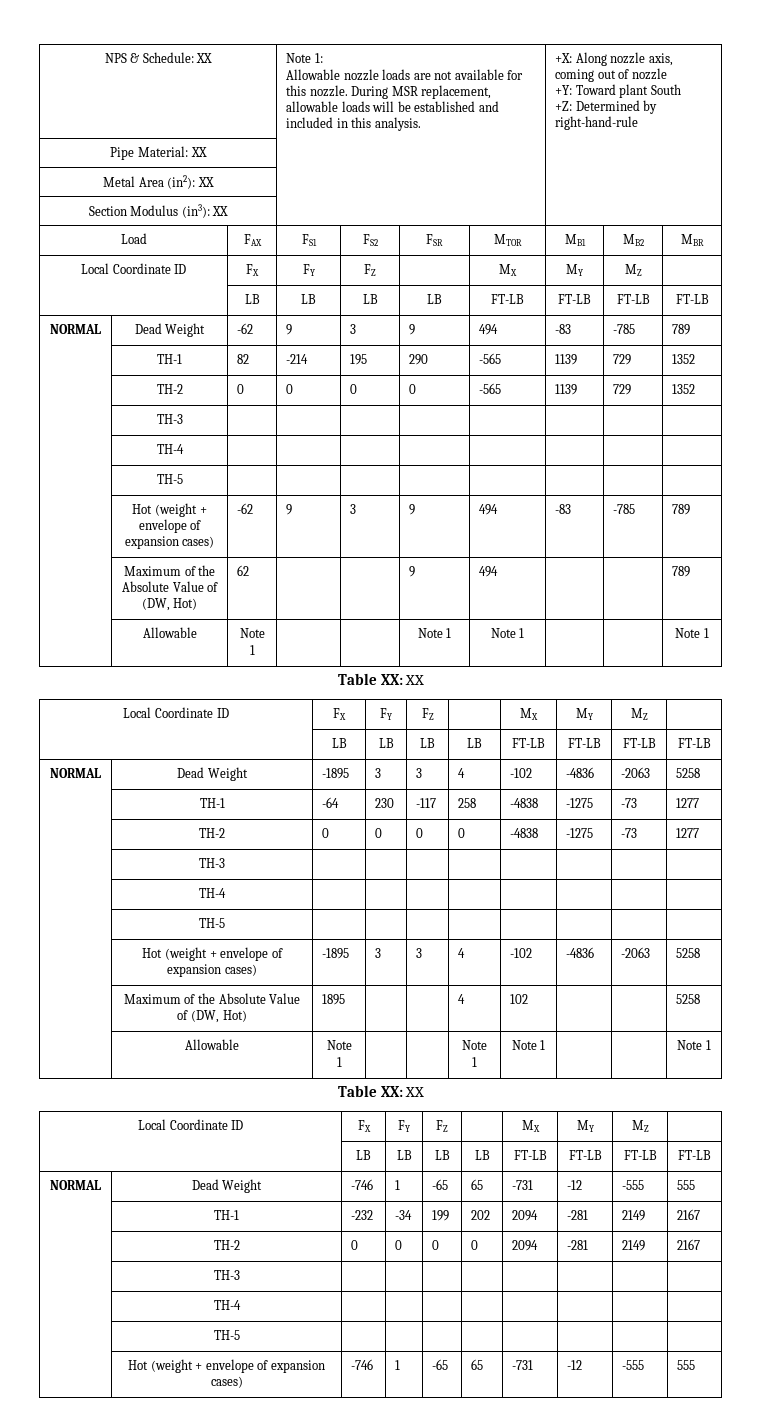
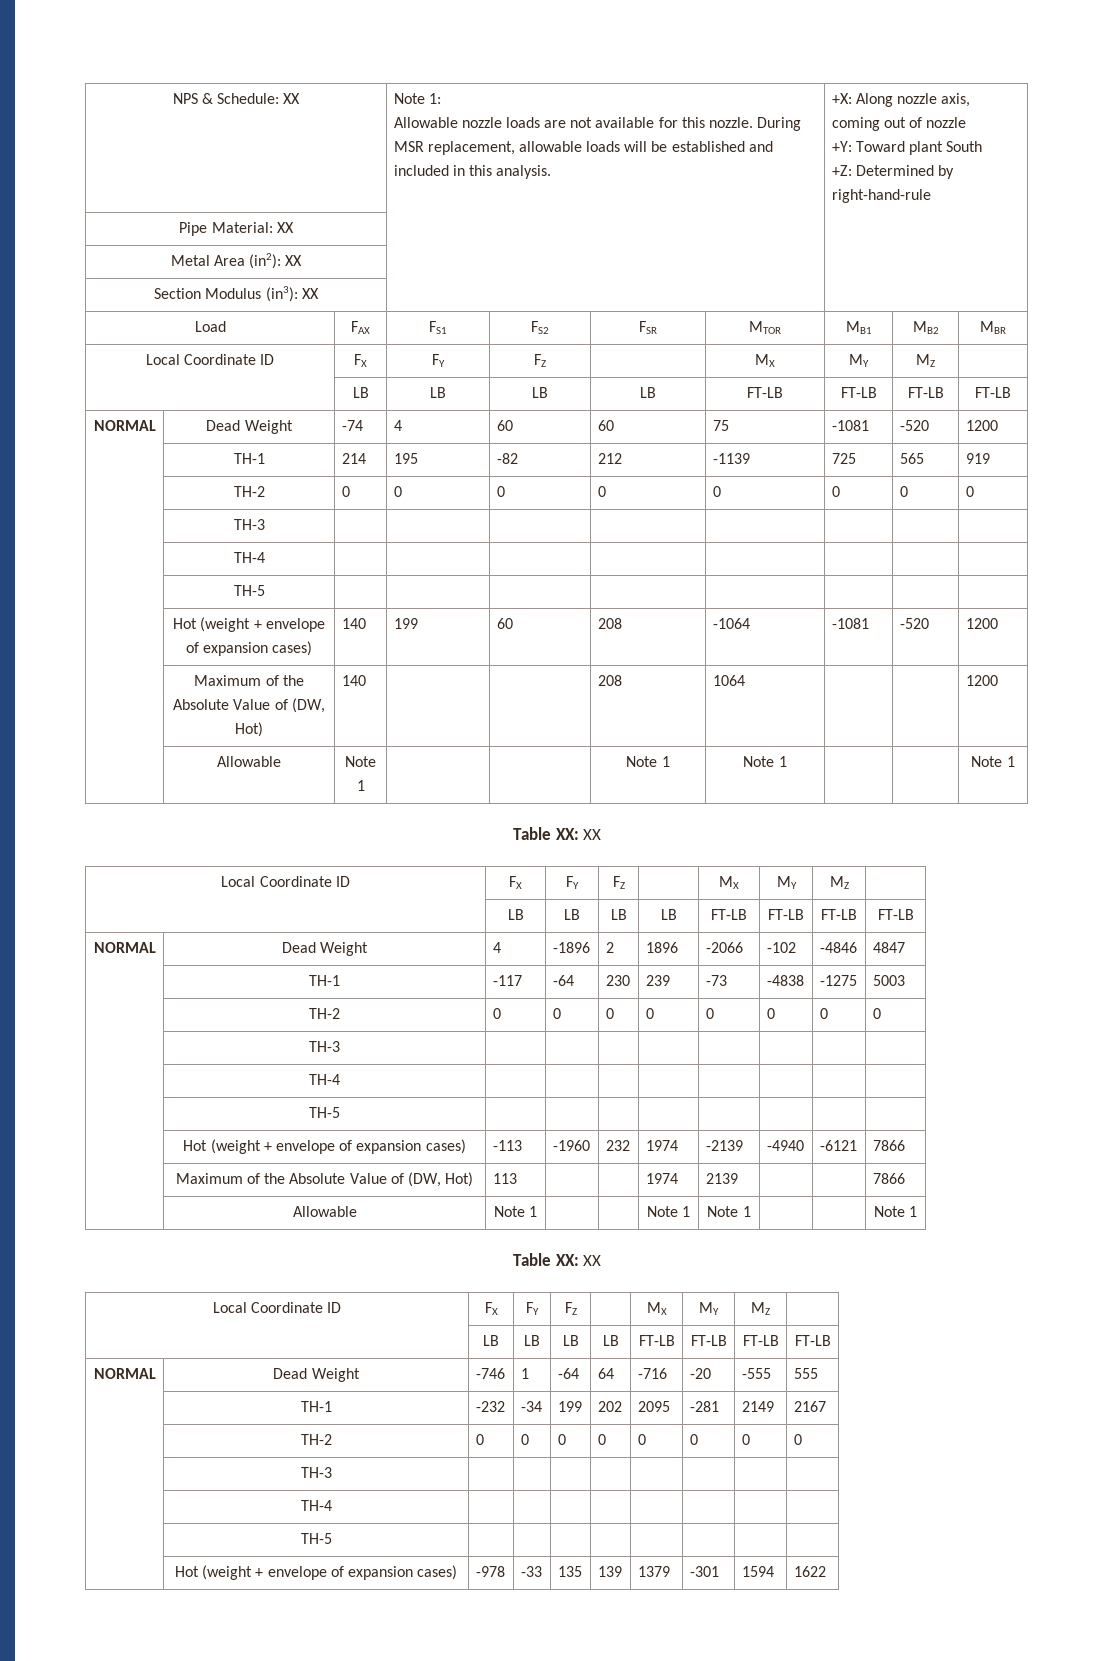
- NORMAL | Dead Weight | -62 | 9 | 3 | 9 | 494 | -83 | -785 | 789
- | TH-1 | 82 | -214 | 195 | 290 | -565 | 1139 | 729 | 1352
- | TH-2 | 0 | 0 | 0 | 0 | -565 | 1139 | 729 | 1352
+ NORMAL | Dead Weight | -74 | 4 | 60 | 60 | 75 | -1081 | -520 | 1200
+ | TH-1 | 214 | 195 | -82 | 212 | -1139 | 725 | 565 | 919
+ | TH-2 | 0 | 0 | 0 | 0 | 0 | 0 | 0 | 0
- | Hot (weight + envelope of expansion cases) | -62 | 9 | 3 | 9 | 494 | -83 | -785 | 789
- | Maximum of the Absolute Value of (DW, Hot) | 62 | | | 9 | 494 | | | 789
+ | Hot (weight + envelope of expansion cases) | 140 | 199 | 60 | 208 | -1064 | -1081 | -520 | 1200
+ | Maximum of the Absolute Value of (DW, Hot) | 140 | | | 208 | 1064 | | | 1200
- NORMAL | Dead Weight | -1895 | 3 | 3 | 4 | -102 | -4836 | -2063 | 5258
- | TH-1 | -64 | 230 | -117 | 258 | -4838 | -1275 | -73 | 1277
- | TH-2 | 0 | 0 | 0 | 0 | -4838 | -1275 | -73 | 1277
+ NORMAL | Dead Weight | 4 | -1896 | 2 | 1896 | -2066 | -102 | -4846 | 4847
+ | TH-1 | -117 | -64 | 230 | 239 | -73 | -4838 | -1275 | 5003
+ | TH-2 | 0 | 0 | 0 | 0 | 0 | 0 | 0 | 0
- | Hot (weight + envelope of expansion cases) | -1895 | 3 | 3 | 4 | -102 | -4836 | -2063 | 5258
- | Maximum of the Absolute Value of (DW, Hot) | 1895 | | | 4 | 102 | | | 5258
+ | Hot (weight + envelope of expansion cases) | -113 | -1960 | 232 | 1974 | -2139 | -4940 | -6121 | 7866
+ | Maximum of the Absolute Value of (DW, Hot) | 113 | | | 1974 | 2139 | | | 7866
- NORMAL | Dead Weight | -746 | 1 | -65 | 65 | -731 | -12 | -555 | 555
+ NORMAL | Dead Weight | -746 | 1 | -64 | 64 | -716 | -20 | -555 | 555
- | TH-1 | -232 | -34 | 199 | 202 | 2094 | -281 | 2149 | 2167
- | TH-2 | 0 | 0 | 0 | 0 | 2094 | -281 | 2149 | 2167
+ | TH-1 | -232 | -34 | 199 | 202 | 2095 | -281 | 2149 | 2167
+ | TH-2 | 0 | 0 | 0 | 0 | 0 | 0 | 0 | 0
- | Hot (weight + envelope of expansion cases) | -746 | 1 | -65 | 65 | -731 | -12 | -555 | 555
+ | Hot (weight + envelope of expansion cases) | -978 | -33 | 135 | 139 | 1379 | -301 | 1594 | 1622

